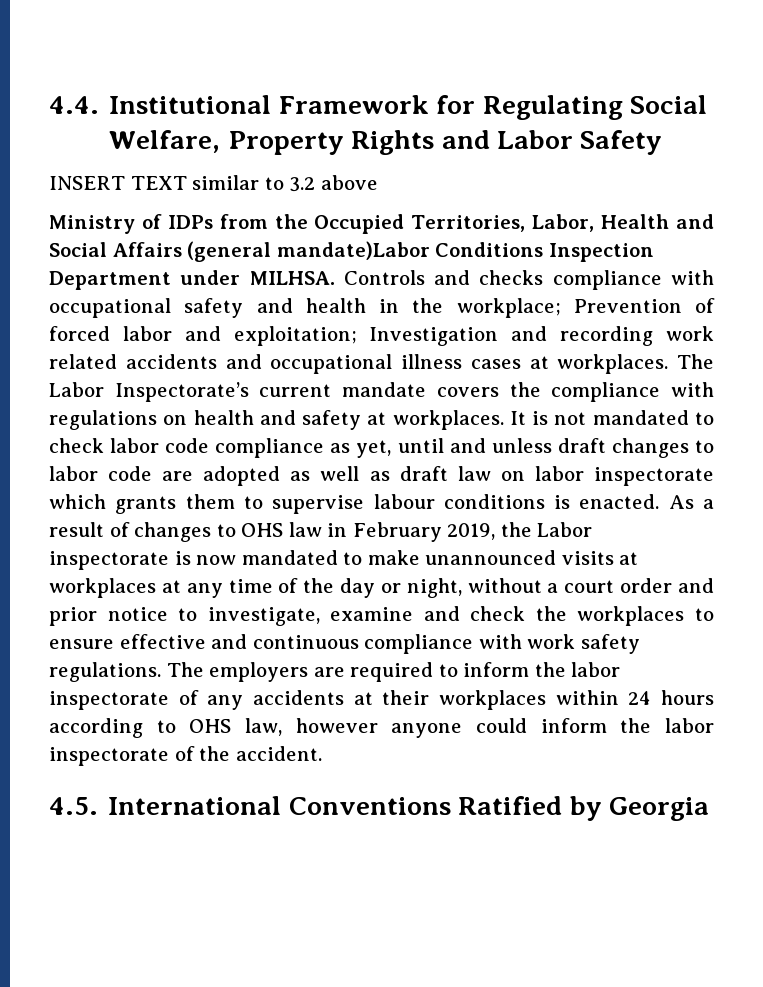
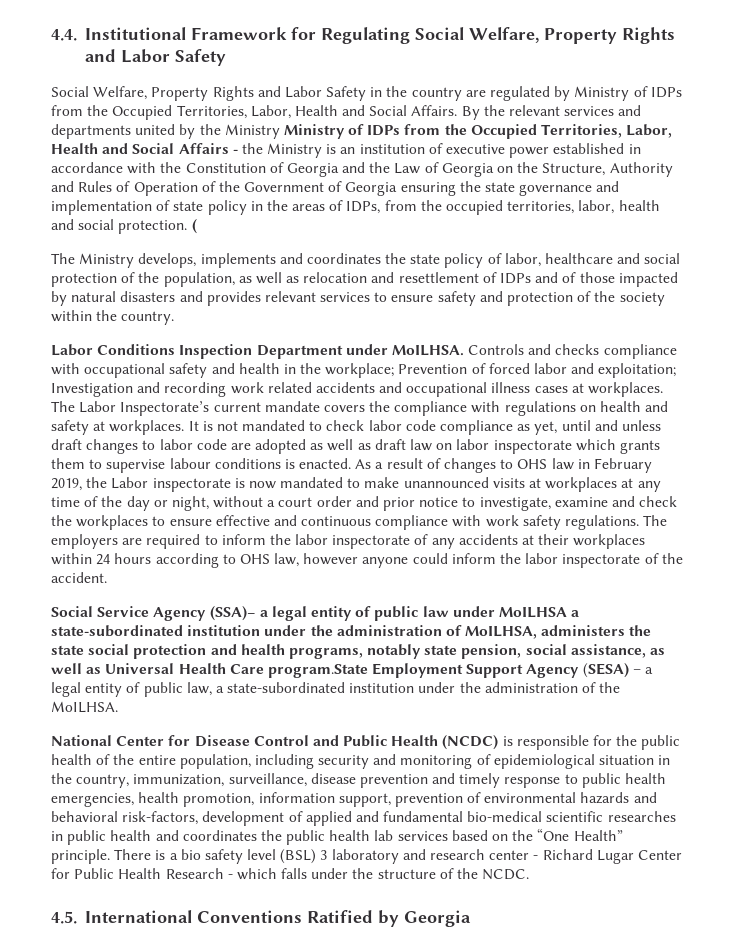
- INSERT TEXT similar to 3.2 above
- Ministry of IDPs from the Occupied Territories, Labor, Health and Social Affairs (general mandate)Labor Conditions Inspection Department under MILHSA.
+ Social Welfare, Property Rights and Labor Safety in the country are regulated by Ministry of IDPs from the Occupied Territories, Labor, Health and Social Affairs. By the relevant services and departments united by the Ministry Ministry of IDPs from the Occupied Territories, Labor, Health and Social Affairs - the Ministry is an institution of executive power established in accordance with the Constitution of Georgia and the Law of Georgia on the Structure, Authority and Rules of Operation of the Government of Georgia ensuring the state governance and implementation of state policy in the areas of IDPs, from the occupied territories, labor, health and social protection. (
+ The Ministry develops, implements and coordinates the state policy of labor, healthcare and social protection of the population, as well as relocation and resettlement of IDPs and of those impacted by natural disasters and provides relevant services to ensure safety and protection of the society within the country.
+ Labor Conditions Inspection Department under MoILHSA.
+ Social Service Agency (SSA)– a legal entity of public law under MoILHSA a state-subordinated institution under the administration of MoILHSA, administers the state social protection and health programs, notably state pension, social assistance, as well as Universal Health Care program.State Employment Support Agency (SESA) – a legal entity of public law, a state-subordinated institution under the administration of the MoILHSA.
+ National Center for Disease Control and Public Health (NCDC) is responsible for the public health of the entire population, including security and monitoring of epidemiological situation in the country, immunization, surveillance, disease prevention and timely response to public health emergencies, health promotion, information support, prevention of environmental hazards and behavioral risk-factors, development of applied and fundamental bio-medical scientific researches in public health and coordinates the public health lab services based on the “One Health” principle. There is a bio safety level (BSL) 3 laboratory and research center - Richard Lugar Center for Public Health Research - which falls under the structure of the NCDC.

